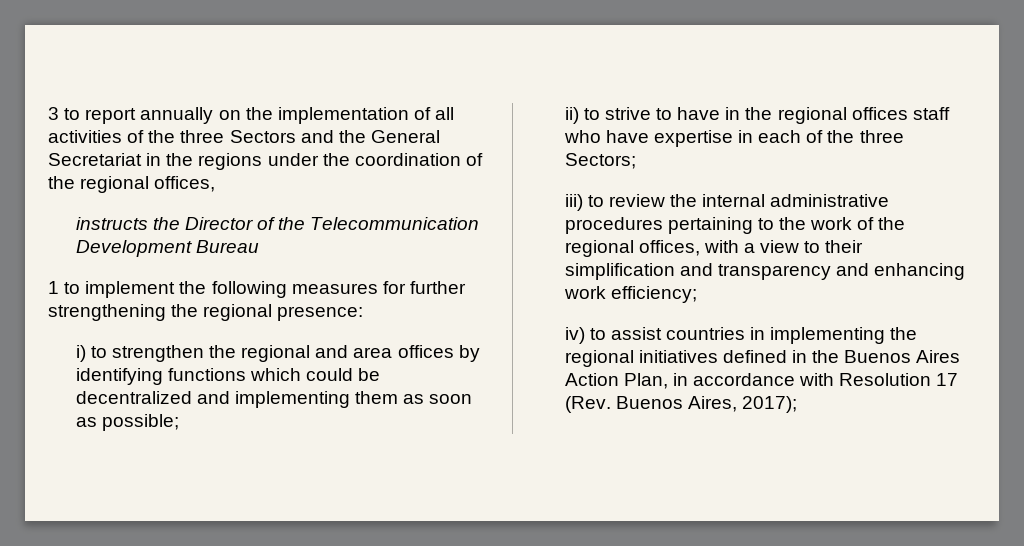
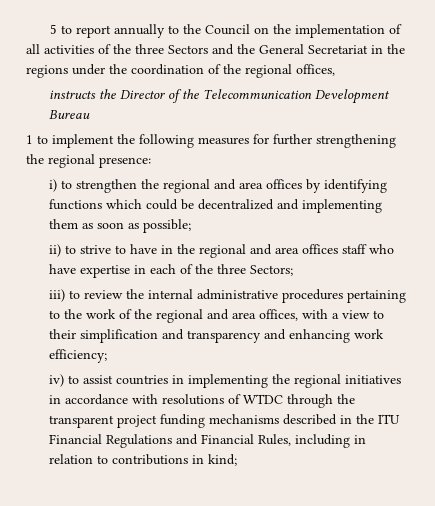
- 3 to report annually on the implementation of all activities of the three Sectors and the General Secretariat in the regions under the coordination of the regional offices,
+ 5 to report annually to the Council on the implementation of all activities of the three Sectors and the General Secretariat in the regions under the coordination of the regional offices,
- ii) to strive to have in the regional offices staff who have expertise in each of the three Sectors;
+ ii) to strive to have in the regional and area offices staff who have expertise in each of the three Sectors;
- iii) to review the internal administrative procedures pertaining to the work of the regional offices, with a view to their simplification and transparency and enhancing work efficiency;
+ iii) to review the internal administrative procedures pertaining to the work of the regional and area offices, with a view to their simplification and transparency and enhancing work efficiency;
- iv) to assist countries in implementing the regional initiatives defined in the Buenos Aires Action Plan, in accordance with Resolution 17 (Rev. Buenos Aires, 2017);
+ iv) to assist countries in implementing the regional initiatives in accordance with resolutions of WTDC through the transparent project funding mechanisms described in the ITU Financial Regulations and Financial Rules, including in relation to contributions in kind;

